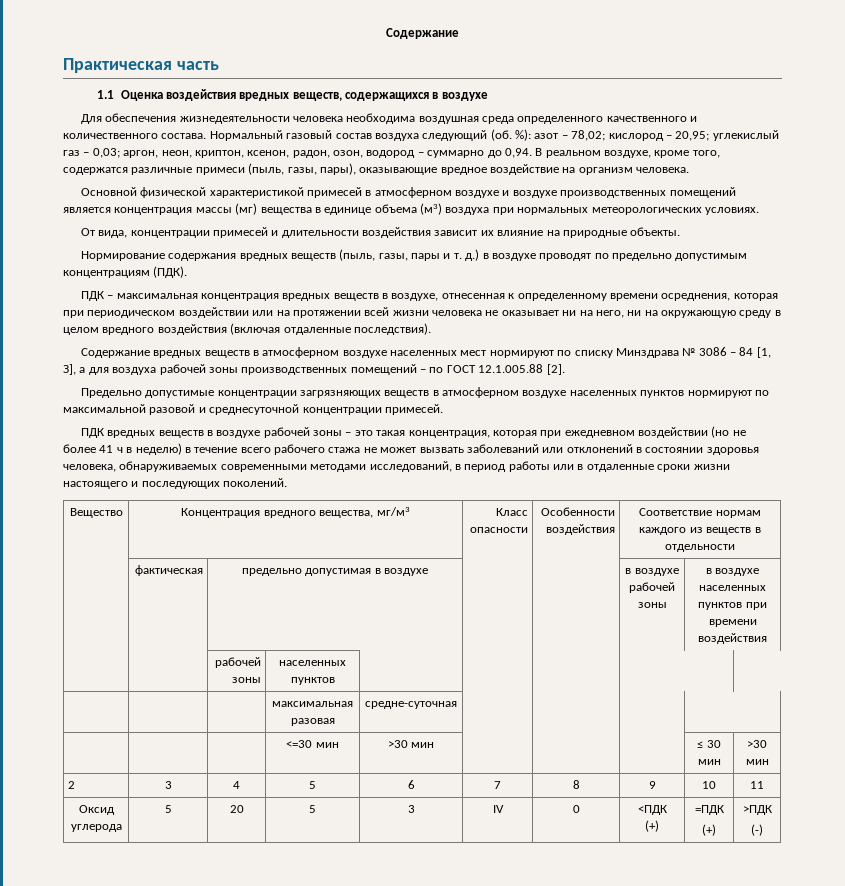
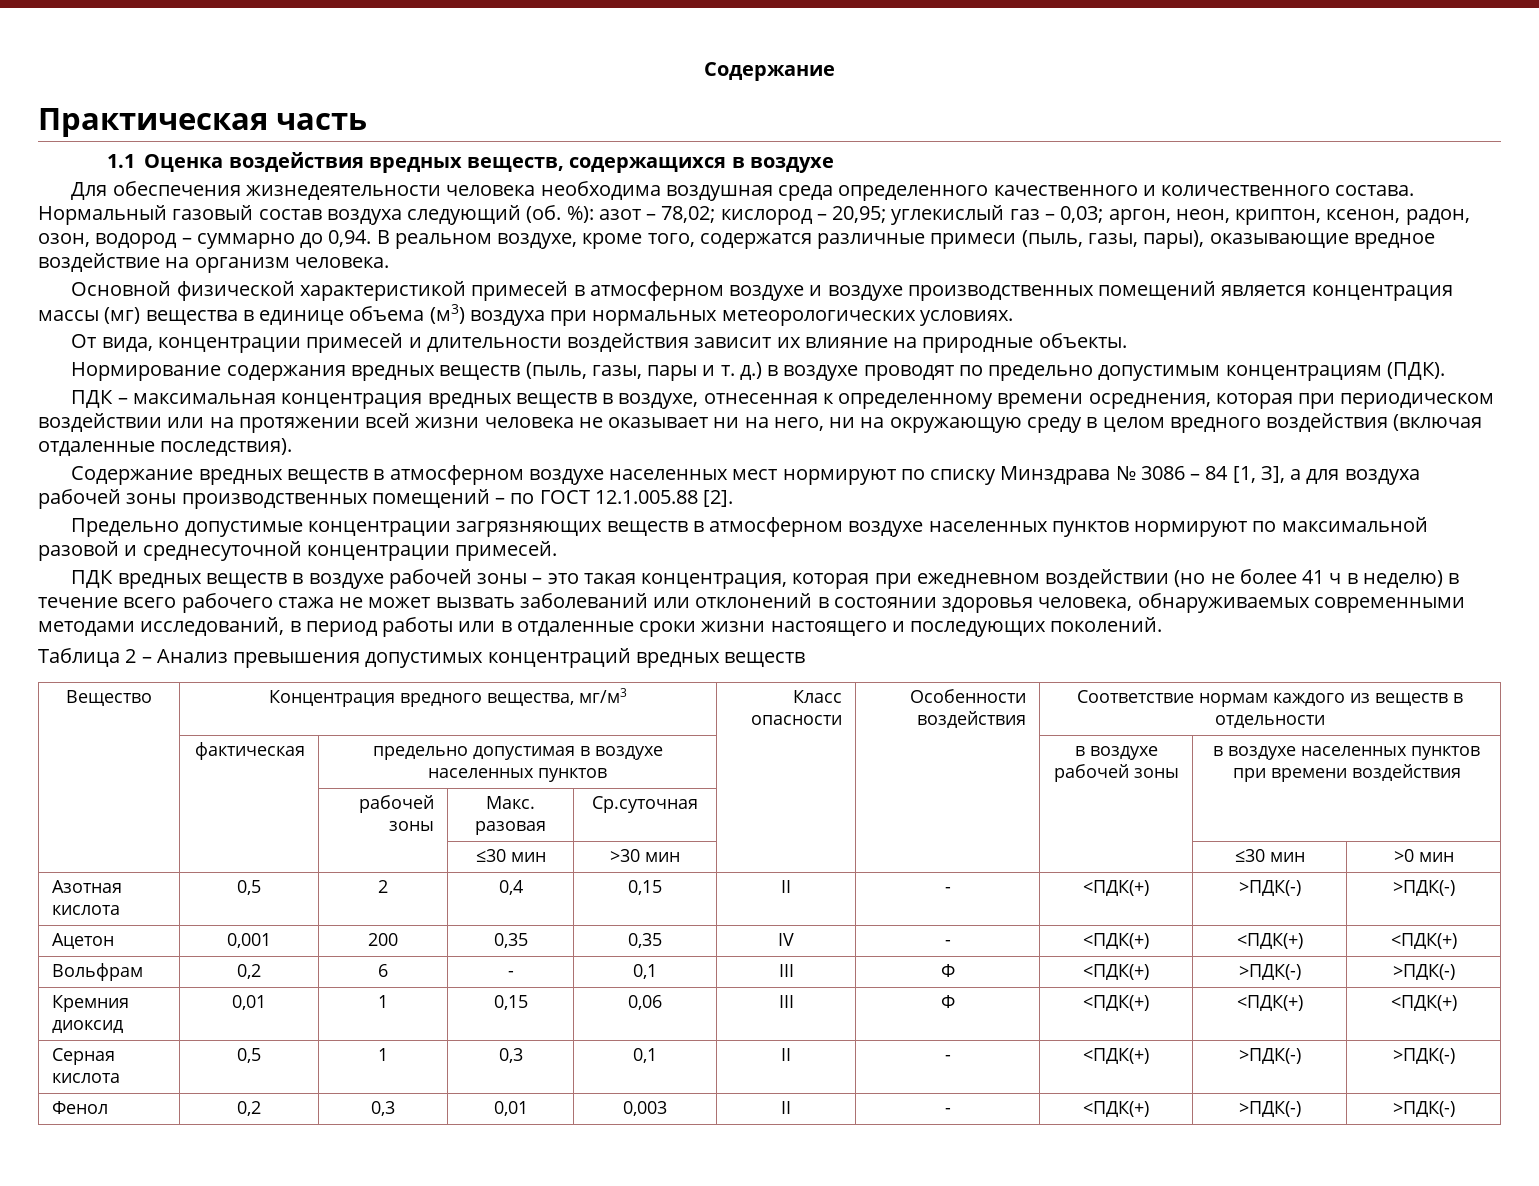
+ Таблица 2 – Анализ превышения допустимых концентраций вредных веществ
- | фактическая | предельно допустимая в воздухе | | | в воздухе рабочей зоны | в воздухе населенных пунктов при времени воздействия
+ | фактическая | предельно допустимая в воздухе населенных пунктов | | | в воздухе рабочей зоны | в воздухе населенных пунктов при времени воздействия
- | | рабочей зоны | населенных пунктов | | | |
- | | | максимальная разовая | средне-суточная | | | |
- | | | <=30 мин | >30 мин | | | | ≤ 30 мин | >30 мин
+ | | рабочей зоны | Макс. разовая | Ср.суточная | | | |
+ | | | ≤30 мин | >30 мин | | | | ≤30 мин | >0 мин
- 2 | 3 | 4 | 5 | 6 | 7 | 8 | 9 | 10 | 11
- Оксид углерода | 5 | 20 | 5 | 3 | IV | 0 | <ПДК
- (+) | =ПДК
- (+) | >ПДК
- (-)
+ Азотная кислота | 0,5 | 2 | 0,4 | 0,15 | II | - | <ПДК(+) | >ПДК(-) | >ПДК(-)
+ Ацетон | 0,001 | 200 | 0,35 | 0,35 | IV | - | <ПДК(+) | <ПДК(+) | <ПДК(+)
+ Вольфрам | 0,2 | 6 | - | 0,1 | III | Ф | <ПДК(+) | >ПДК(-) | >ПДК(-)
+ Кремния диоксид | 0,01 | 1 | 0,15 | 0,06 | III | Ф | <ПДК(+) | <ПДК(+) | <ПДК(+)
+ Серная кислота | 0,5 | 1 | 0,3 | 0,1 | II | - | <ПДК(+) | >ПДК(-) | >ПДК(-)
+ Фенол | 0,2 | 0,3 | 0,01 | 0,003 | II | - | <ПДК(+) | >ПДК(-) | >ПДК(-)

